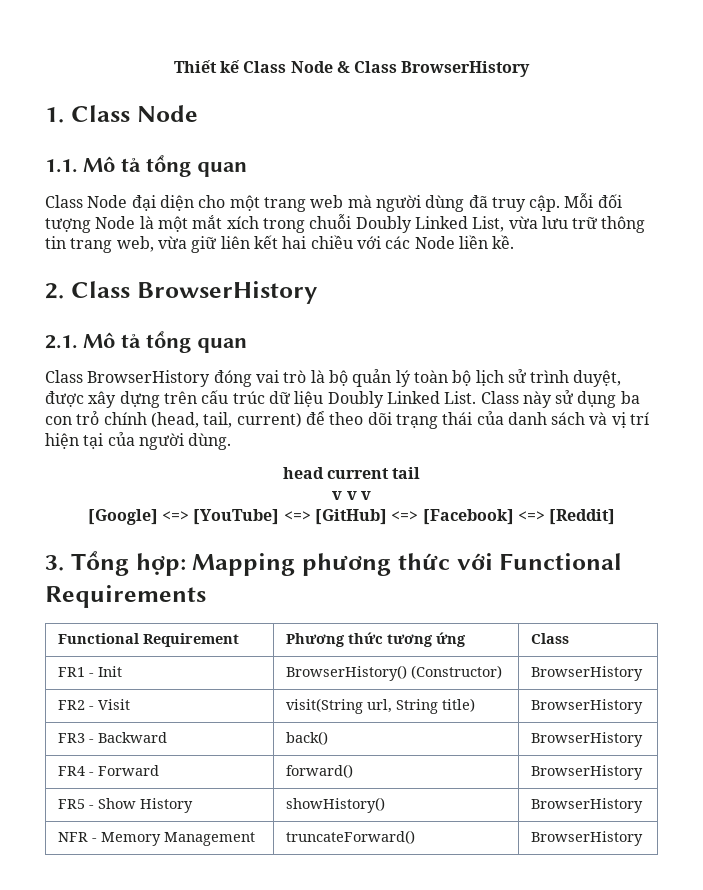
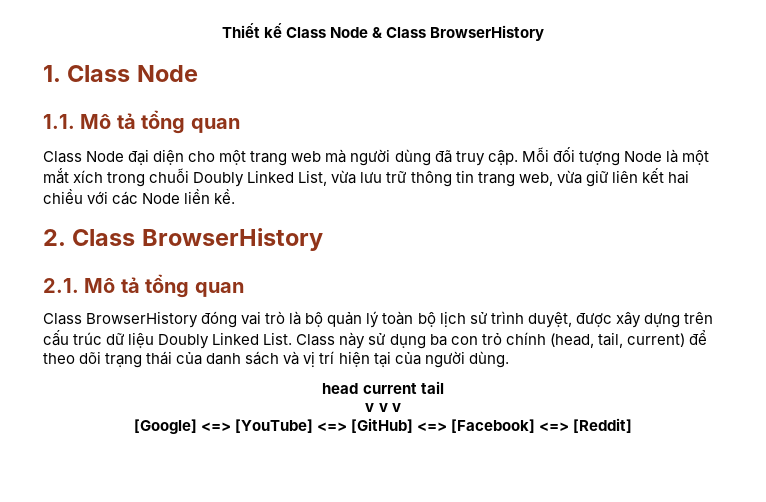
- 3. Tổng hợp: Mapping phương thức với Functional Requirements
- Functional Requirement | Phương thức tương ứng | Class
- FR1 - Init | BrowserHistory() (Constructor) | BrowserHistory
- FR2 - Visit | visit(String url, String title) | BrowserHistory
- FR3 - Backward | back() | BrowserHistory
- FR4 - Forward | forward() | BrowserHistory
- FR5 - Show History | showHistory() | BrowserHistory
- NFR - Memory Management | truncateForward() | BrowserHistory

